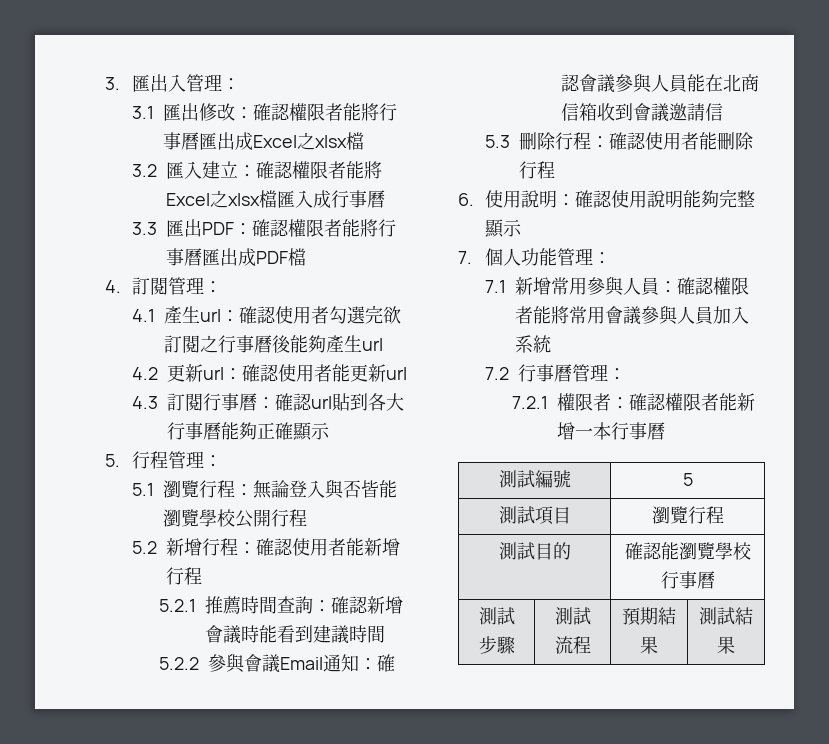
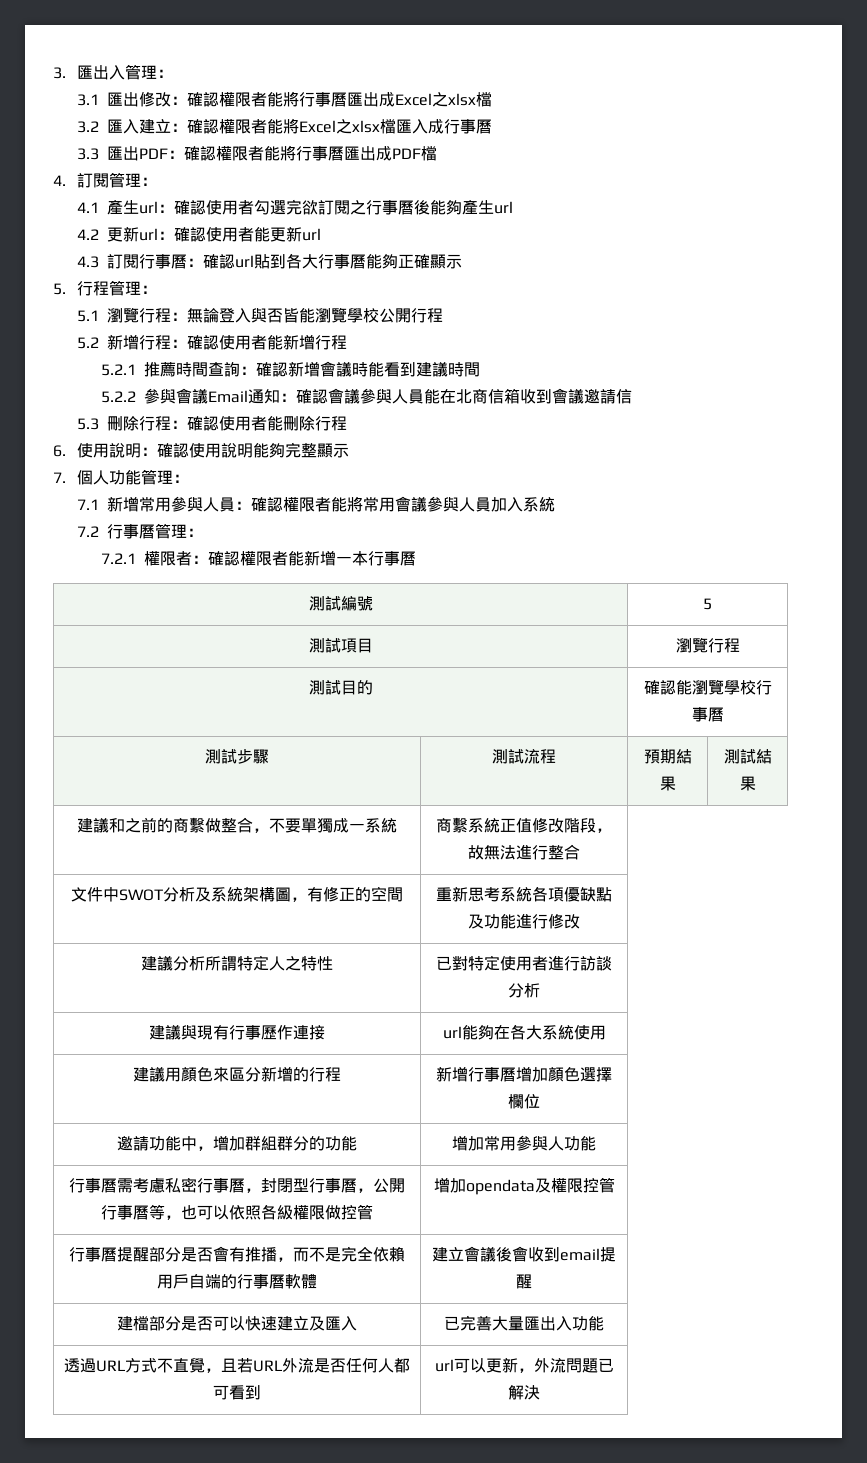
+ 建議和之前的商繫做整合，不要單獨成一系統 | 商繫系統正值修改階段，故無法進行整合
+ 文件中SWOT分析及系統架構圖，有修正的空間 | 重新思考系統各項優缺點及功能進行修改
+ 建議分析所謂特定人之特性 | 已對特定使用者進行訪談分析
+ 建議與現有行事歷作連接 | url能夠在各大系統使用
+ 建議用顏色來區分新增的行程 | 新增行事曆增加顏色選擇欄位
+ 邀請功能中，增加群組群分的功能 | 增加常用參與人功能
+ 行事曆需考慮私密行事曆，封閉型行事曆，公開行事曆等，也可以依照各級權限做控管 | 增加opendata及權限控管
+ 行事曆提醒部分是否會有推播，而不是完全依賴用戶自端的行事曆軟體 | 建立會議後會收到email提醒
+ 建檔部分是否可以快速建立及匯入 | 已完善大量匯出入功能
+ 透過URL方式不直覺，且若URL外流是否任何人都可看到 | url可以更新，外流問題已解決

